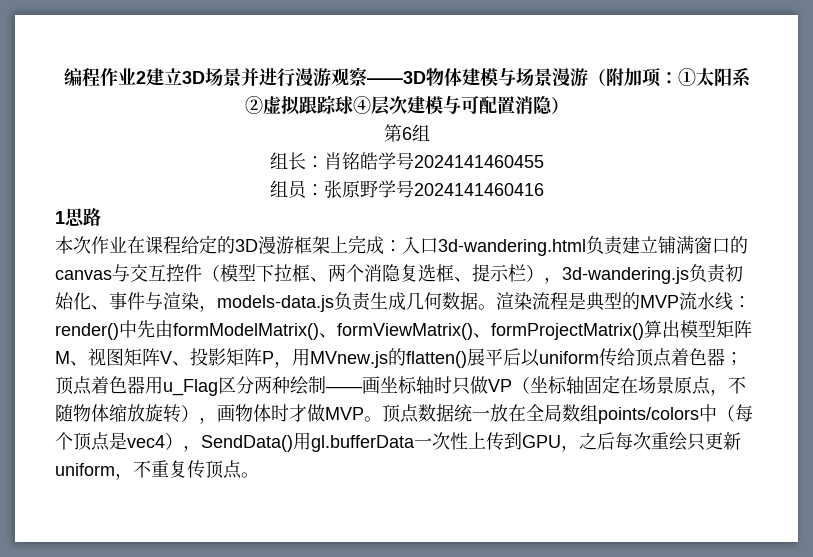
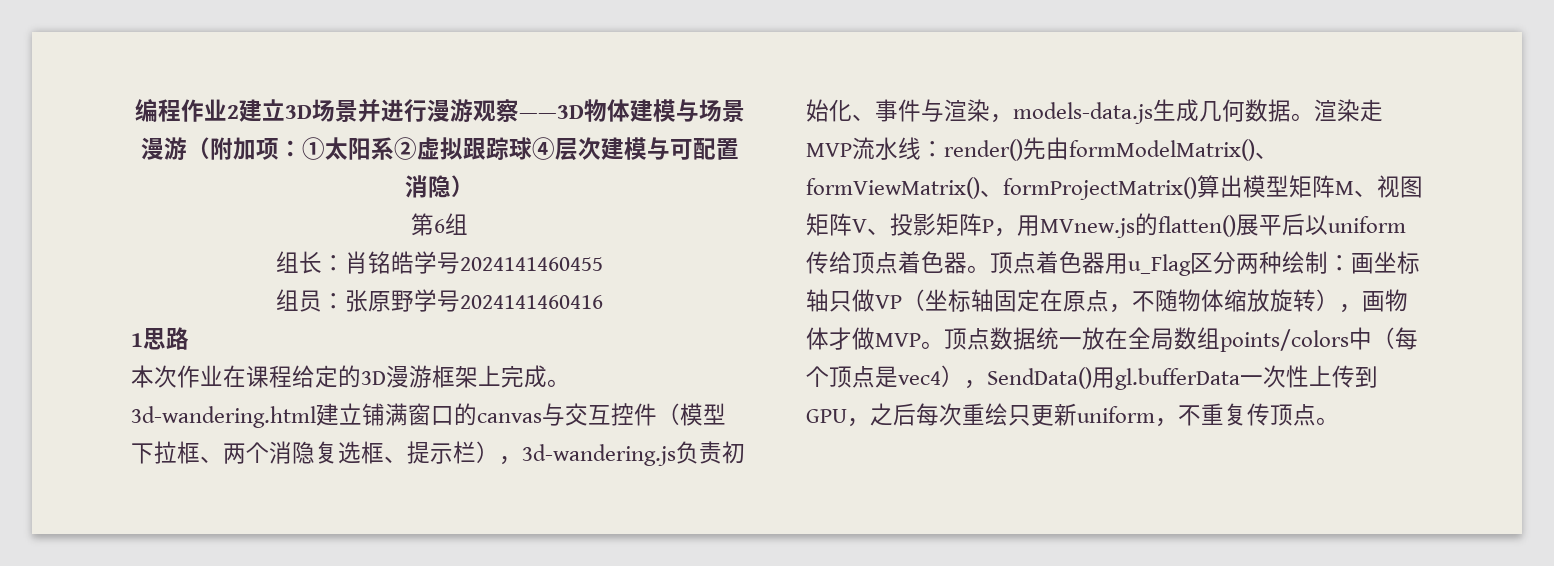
- 本次作业在课程给定的3D漫游框架上完成：入口3d-wandering.html负责建立铺满窗口的canvas与交互控件（模型下拉框、两个消隐复选框、提示栏），3d-wandering.js负责初始化、事件与渲染，models-data.js负责生成几何数据。
+ 本次作业在课程给定的3D漫游框架上完成。3d-wandering.html建立铺满窗口的canvas与交互控件（模型下拉框、两个消隐复选框、提示栏），3d-wandering.js负责初始化、事件与渲染，models-data.js生成几何数据。
- 渲染流程是典型的MVP流水线：render()中先由formModelMatrix()、formViewMatrix()、formProjectMatrix()算出模型矩阵M、视图矩阵V、投影矩阵P，用MVnew.js的flatten()展平后以uniform传给顶点着色器；顶点着色器用u_Flag区分两种绘制——画坐标轴时只做VP（坐标轴固定在场景原点，不随物体缩放旋转），画物体时才做MVP。
+ 渲染走MVP流水线：render()先由formModelMatrix()、formViewMatrix()、formProjectMatrix()算出模型矩阵M、视图矩阵V、投影矩阵P，用MVnew.js的flatten()展平后以uniform传给顶点着色器。顶点着色器用u_Flag区分两种绘制：画坐标轴只做VP（坐标轴固定在原点，不随物体缩放旋转），画物体才做MVP。

